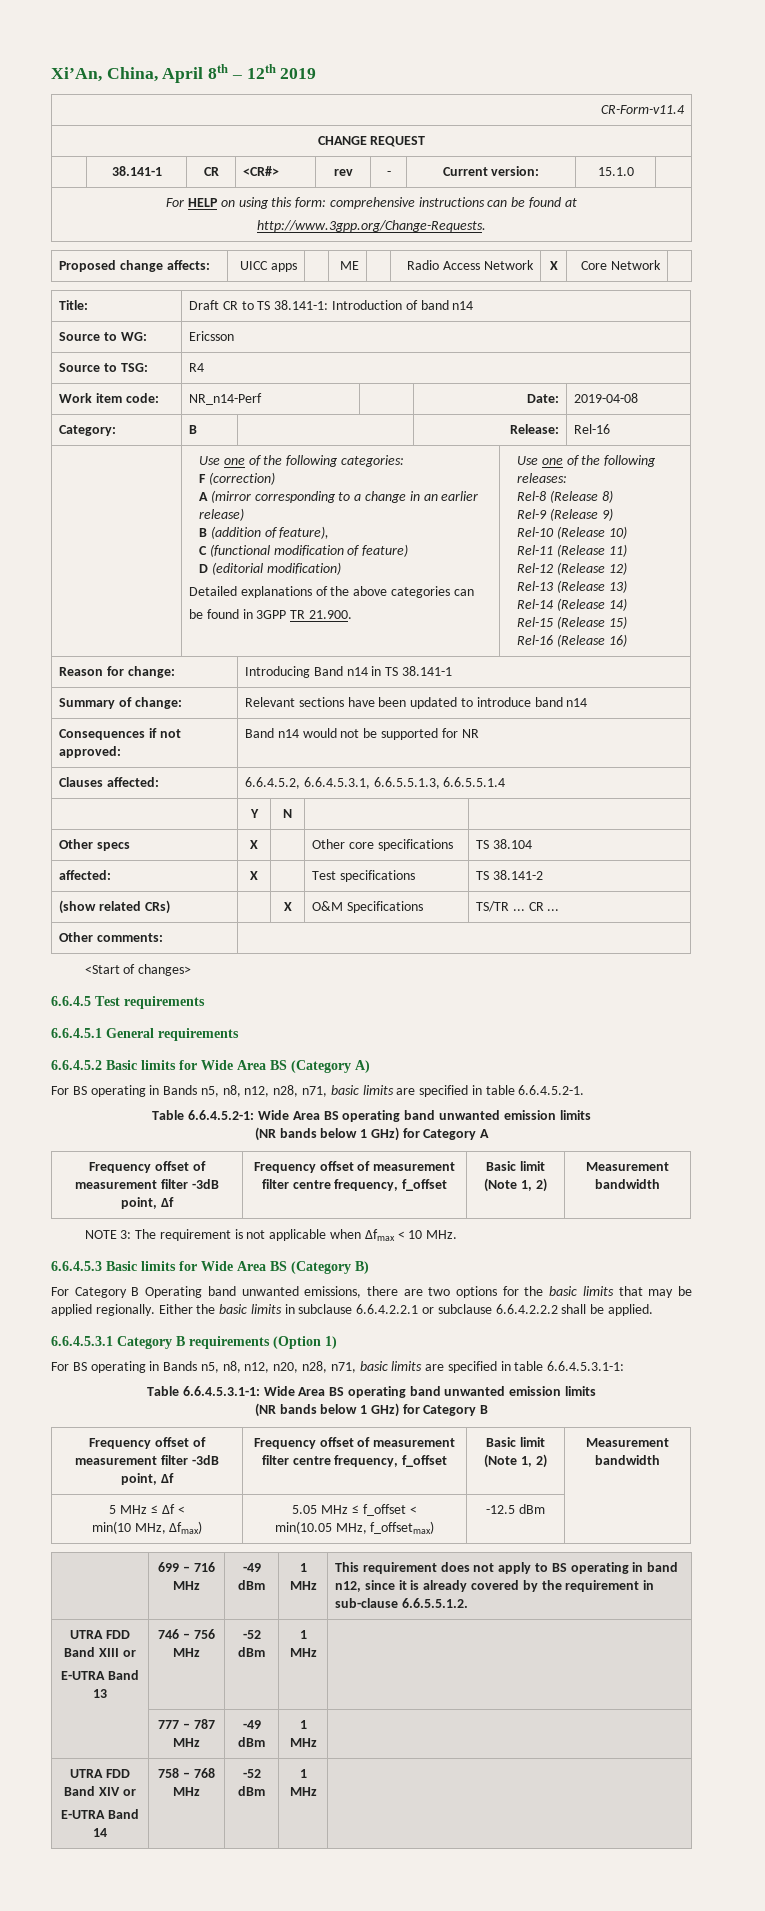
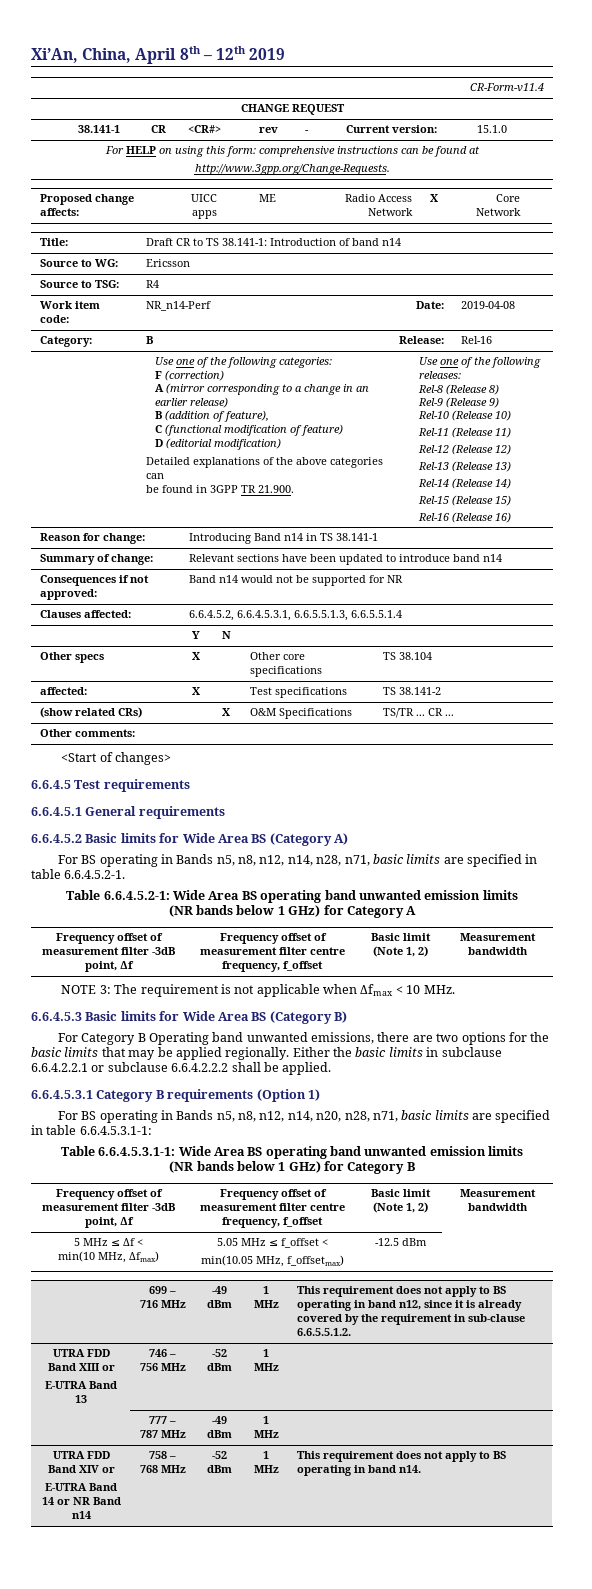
- For BS operating in Bands n5, n8, n12, n28, n71, basic limits are specified in table 6.6.4.5.2-1.
+ For BS operating in Bands n5, n8, n12, n14, n28, n71, basic limits are specified in table 6.6.4.5.2-1.
- For BS operating in Bands n5, n8, n12, n20, n28, n71, basic limits are specified in table 6.6.4.5.3.1-1:
+ For BS operating in Bands n5, n8, n12, n14, n20, n28, n71, basic limits are specified in table 6.6.4.5.3.1-1:
  UTRA FDD Band XIV or
- E-UTRA Band 14 | 758 – 768 MHz | -52 dBm | 1 MHz |
+ E-UTRA Band 14 or NR Band n14 | 758 – 768 MHz | -52 dBm | 1 MHz | This requirement does not apply to BS operating in band n14.

